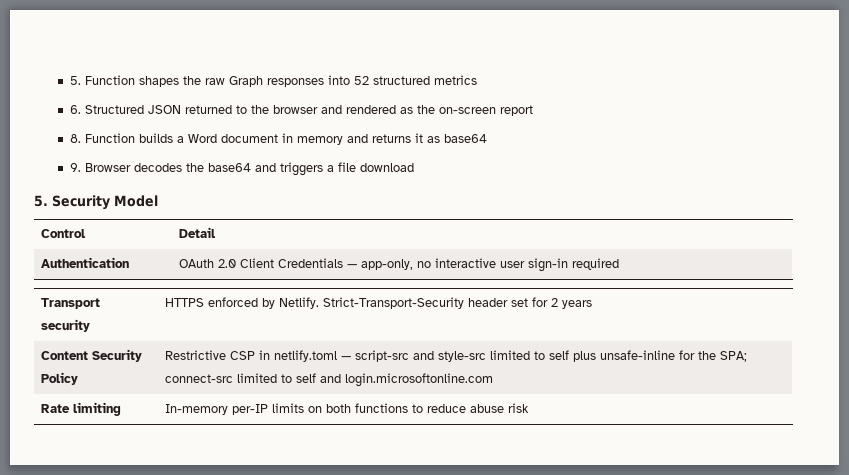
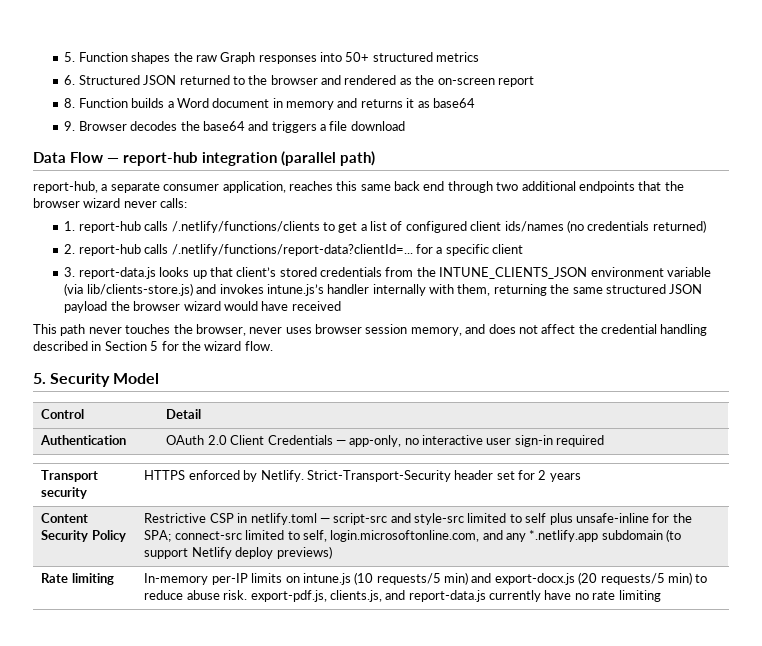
- 5. Function shapes the raw Graph responses into 52 structured metrics
+ 5. Function shapes the raw Graph responses into 50+ structured metrics
+ Data Flow — report-hub integration (parallel path)
+ report-hub, a separate consumer application, reaches this same back end through two additional endpoints that the browser wizard never calls:
+ 1. report-hub calls /.netlify/functions/clients to get a list of configured client ids/names (no credentials returned)
+ 2. report-hub calls /.netlify/functions/report-data?clientId=... for a specific client
+ 3. report-data.js looks up that client’s stored credentials from the INTUNE_CLIENTS_JSON environment variable (via lib/clients-store.js) and invokes intune.js’s handler internally with them, returning the same structured JSON payload the browser wizard would have received
+ This path never touches the browser, never uses browser session memory, and does not affect the credential handling described in Section 5 for the wizard flow.
- Content Security Policy | Restrictive CSP in netlify.toml — script-src and style-src limited to self plus unsafe-inline for the SPA; connect-src limited to self and login.microsoftonline.com
+ Content Security Policy | Restrictive CSP in netlify.toml — script-src and style-src limited to self plus unsafe-inline for the SPA; connect-src limited to self, login.microsoftonline.com, and any *.netlify.app subdomain (to support Netlify deploy previews)
- Rate limiting | In-memory per-IP limits on both functions to reduce abuse risk
+ Rate limiting | In-memory per-IP limits on intune.js (10 requests/5 min) and export-docx.js (20 requests/5 min) to reduce abuse risk. export-pdf.js, clients.js, and report-data.js currently have no rate limiting

